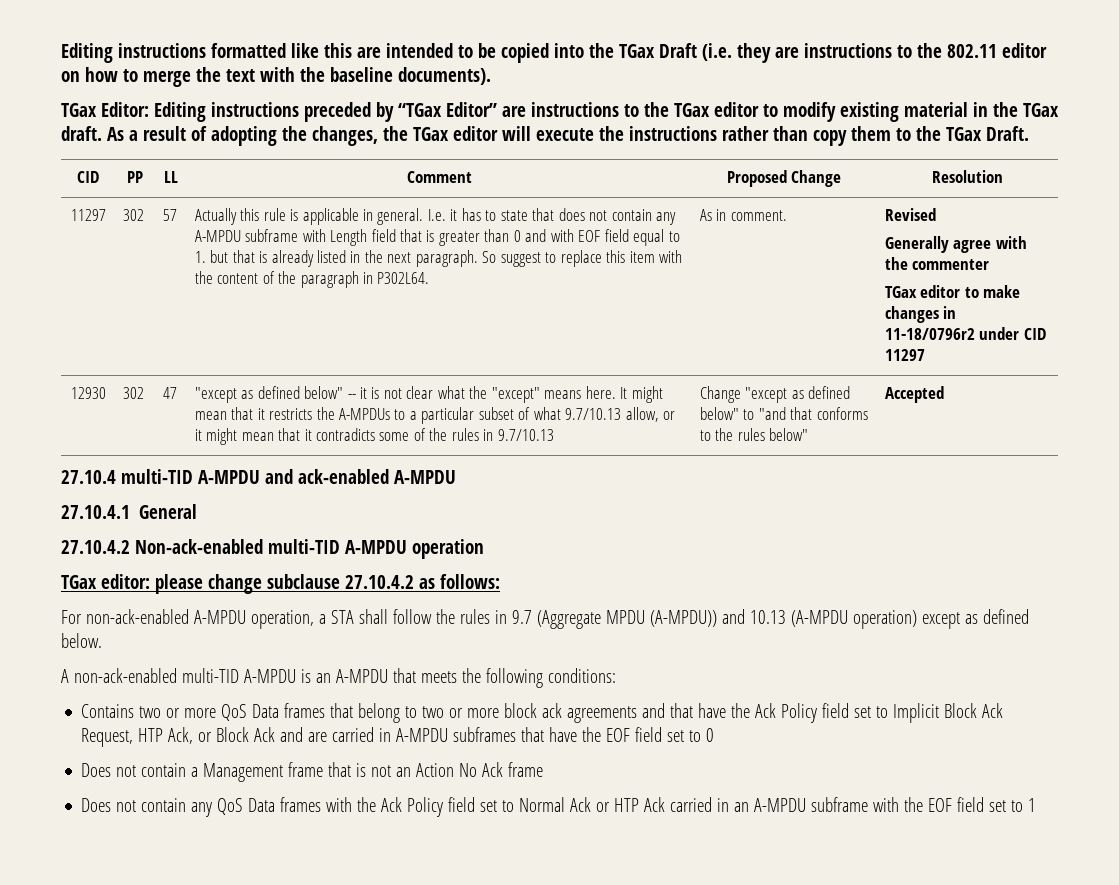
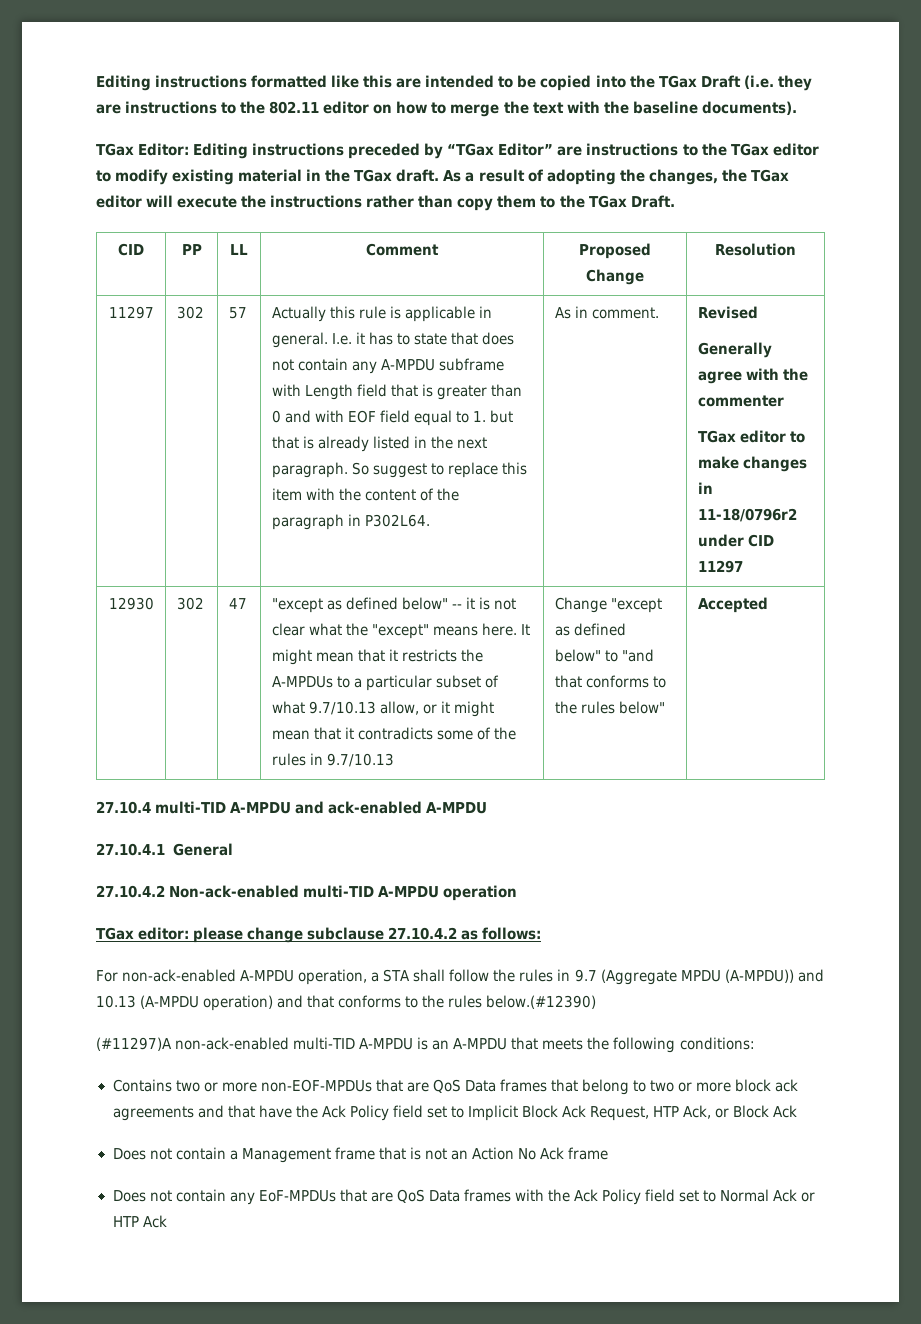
- For non-ack-enabled A-MPDU operation, a STA shall follow the rules in 9.7 (Aggregate MPDU (A-MPDU)) and 10.13 (A-MPDU operation) except as defined below.
- A non-ack-enabled multi-TID A-MPDU is an A-MPDU that meets the following conditions:
+ For non-ack-enabled A-MPDU operation, a STA shall follow the rules in 9.7 (Aggregate MPDU (A-MPDU)) and 10.13 (A-MPDU operation) and that conforms to the rules below.(#12390)
+ (#11297)A non-ack-enabled multi-TID A-MPDU is an A-MPDU that meets the following conditions:
- Contains two or more QoS Data frames that belong to two or more block ack agreements and that have the Ack Policy field set to Implicit Block Ack Request, HTP Ack, or Block Ack and are carried in A-MPDU subframes that have the EOF field set to 0
+ Contains two or more non-EOF-MPDUs that are QoS Data frames that belong to two or more block ack agreements and that have the Ack Policy field set to Implicit Block Ack Request, HTP Ack, or Block Ack
- Does not contain any QoS Data frames with the Ack Policy field set to Normal Ack or HTP Ack carried in an A-MPDU subframe with the EOF field set to 1
+ Does not contain any EoF-MPDUs that are QoS Data frames with the Ack Policy field set to Normal Ack or HTP Ack

